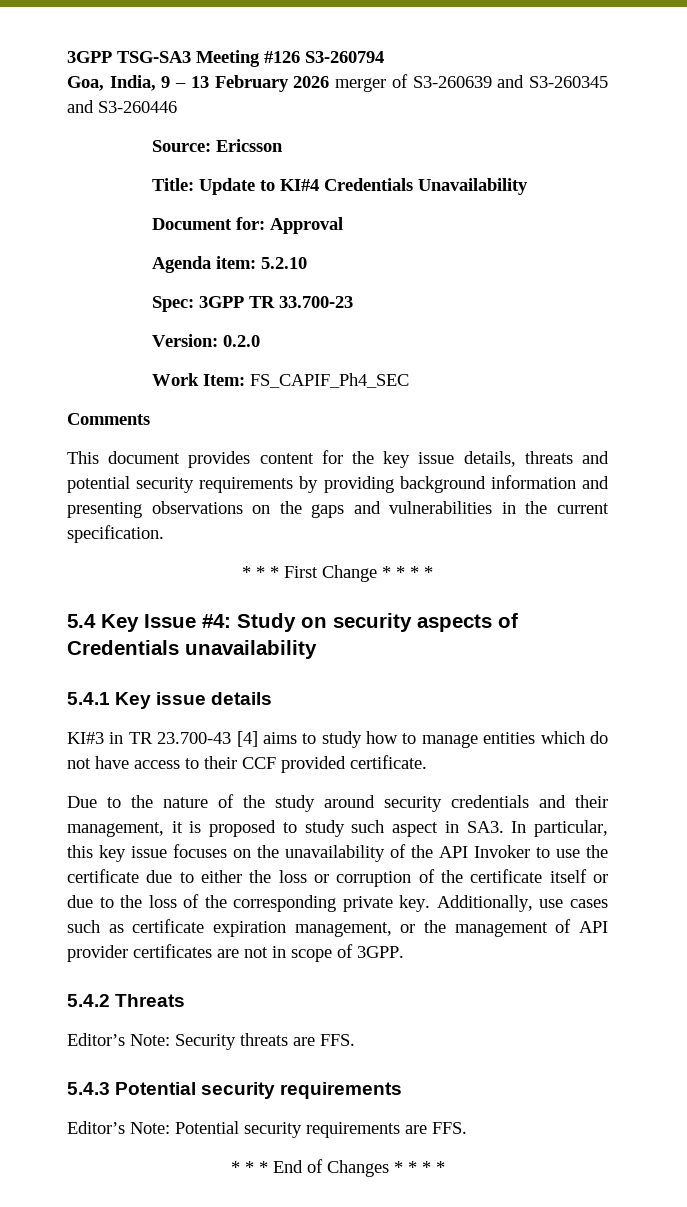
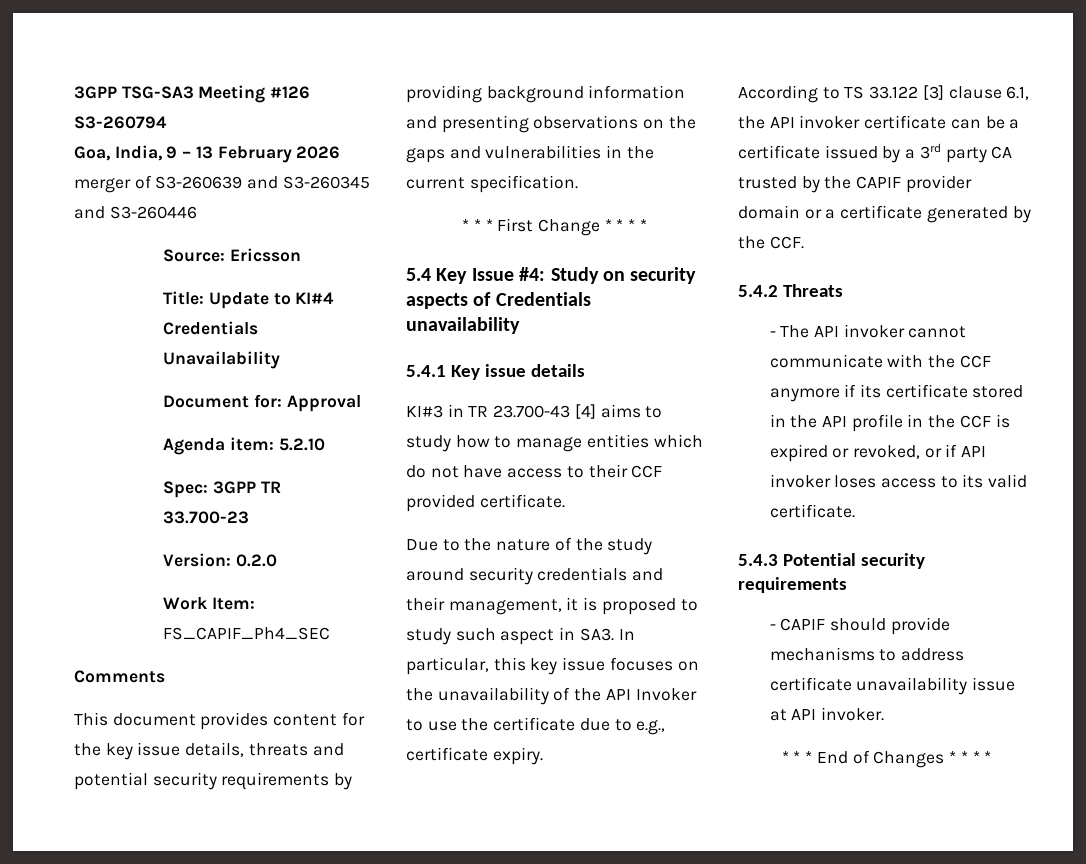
- Due to the nature of the study around security credentials and their management, it is proposed to study such aspect in SA3. In particular, this key issue focuses on the unavailability of the API Invoker to use the certificate due to either the loss or corruption of the certificate itself or due to the loss of the corresponding private key. Additionally, use cases such as certificate expiration management, or the management of API provider certificates are not in scope of 3GPP.
+ Due to the nature of the study around security credentials and their management, it is proposed to study such aspect in SA3. In particular, this key issue focuses on the unavailability of the API Invoker to use the certificate due to e.g., certificate expiry.
+ According to TS 33.122 [3] clause 6.1, the API invoker certificate can be a certificate issued by a 3rd party CA trusted by the CAPIF provider domain or a certificate generated by the CCF.
  5.4.2 Threats
- Editor’s Note: Security threats are FFS.
+ - The API invoker cannot communicate with the CCF anymore if its certificate stored in the API profile in the CCF is expired or revoked, or if API invoker loses access to its valid certificate.
  5.4.3 Potential security requirements
- Editor’s Note: Potential security requirements are FFS.
+ - CAPIF should provide mechanisms to address certificate unavailability issue at API invoker.

